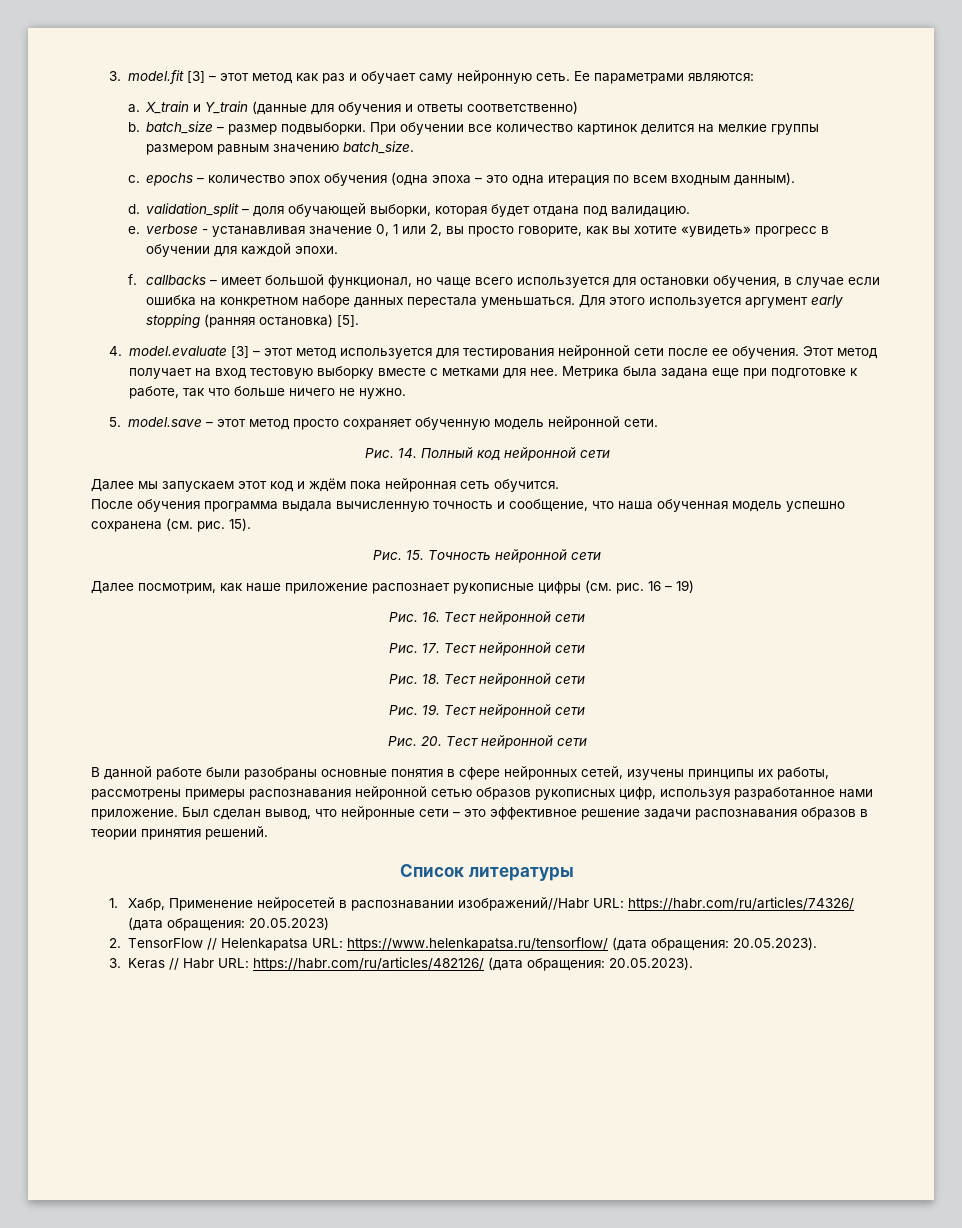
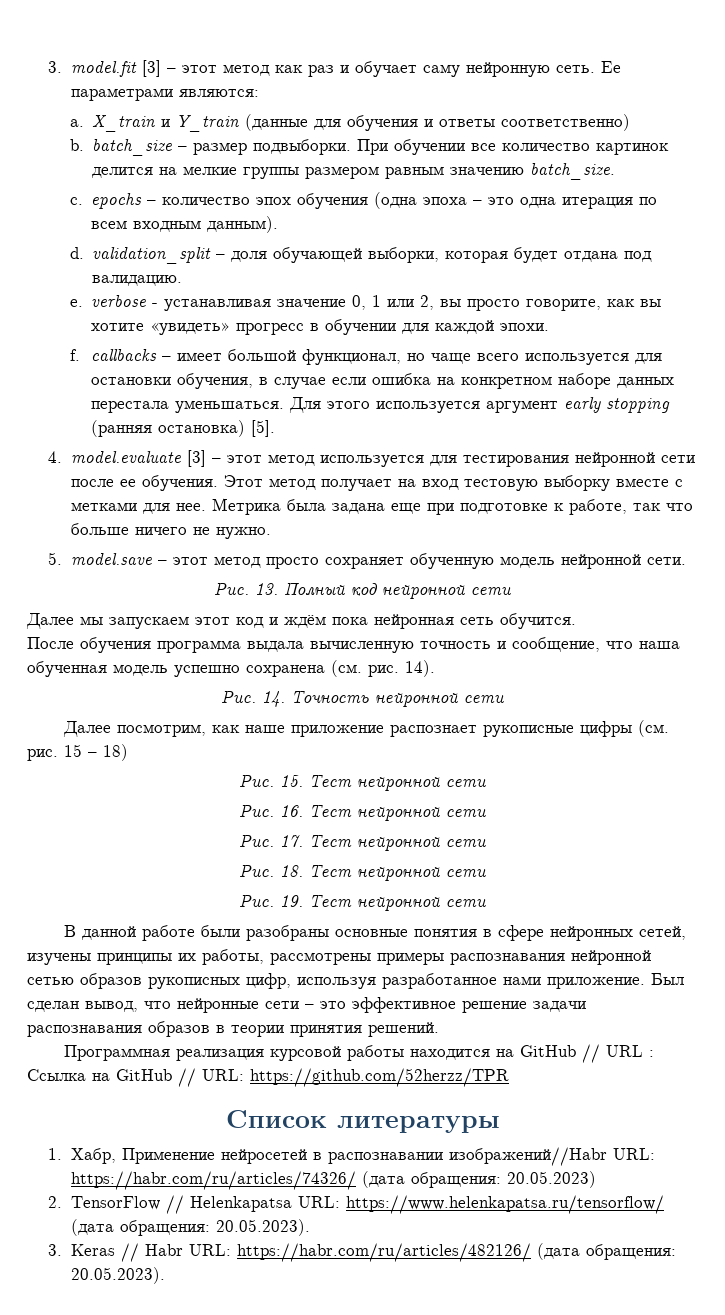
- Рис. 14. Полный код нейронной сети
+ Рис. 13. Полный код нейронной сети
- 15).
- Рис. 15. Точность нейронной сети
+ 14).
+ Рис. 14. Точность нейронной сети
- 16 – 19)
+ 15 – 18)
+ Рис. 15. Тест нейронной сети
- Рис. 20. Тест нейронной сети
+ Программная реализация курсовой работы находится на GitHub // URL : Ссылка на GitHub // URL: https://github.com/52herzz/TPR

